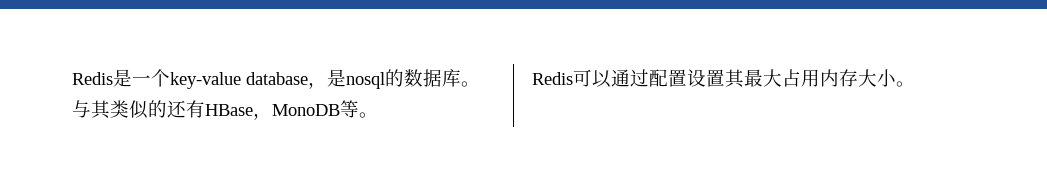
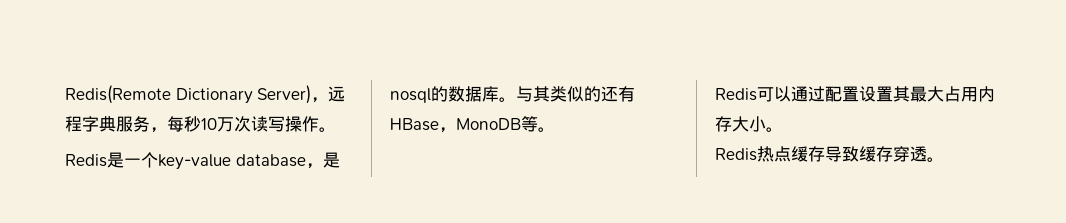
+ Redis(Remote Dictionary Server)，远程字典服务，每秒10万次读写操作。
+ Redis热点缓存导致缓存穿透。

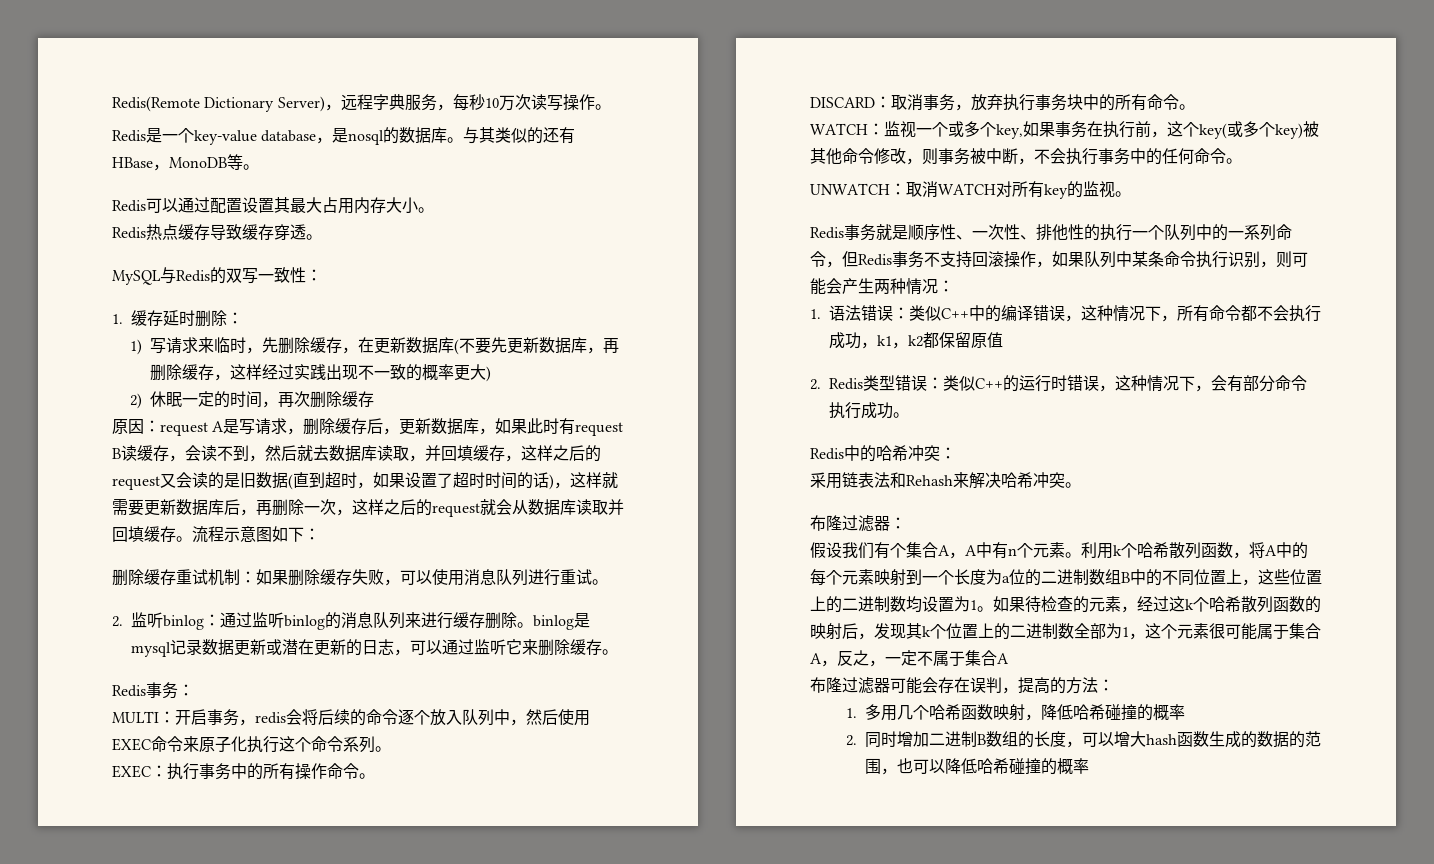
+ MySQL与Redis的双写一致性：
+ 1.缓存延时删除：
+ 1)写请求来临时，先删除缓存，在更新数据库(不要先更新数据库，再删除缓存，这样经过实践出现不一致的概率更大)
+ 2)休眠一定的时间，再次删除缓存
+ 原因：request A是写请求，删除缓存后，更新数据库，如果此时有request B读缓存，会读不到，然后就去数据库读取，并回填缓存，这样之后的request又会读的是旧数据(直到超时，如果设置了超时时间的话)，这样就需要更新数据库后，再删除一次，这样之后的request就会从数据库读取并回填缓存。流程示意图如下：
+ 删除缓存重试机制：如果删除缓存失败，可以使用消息队列进行重试。
+ 2.监听binlog：通过监听binlog的消息队列来进行缓存删除。binlog是mysql记录数据更新或潜在更新的日志，可以通过监听它来删除缓存。
+ Redis事务：
+ MULTI：开启事务，redis会将后续的命令逐个放入队列中，然后使用EXEC命令来原子化执行这个命令系列。
+ EXEC：执行事务中的所有操作命令。
+ DISCARD：取消事务，放弃执行事务块中的所有命令。
+ WATCH：监视一个或多个key,如果事务在执行前，这个key(或多个key)被其他命令修改，则事务被中断，不会执行事务中的任何命令。
+ UNWATCH：取消WATCH对所有key的监视。
+ Redis事务就是顺序性、一次性、排他性的执行一个队列中的一系列命令，但Redis事务不支持回滚操作，如果队列中某条命令执行识别，则可能会产生两种情况：
+ 1.语法错误：类似C++中的编译错误，这种情况下，所有命令都不会执行成功，k1，k2都保留原值
+ 2. Redis类型错误：类似C++的运行时错误，这种情况下，会有部分命令执行成功。
+ Redis中的哈希冲突：
+ 采用链表法和Rehash来解决哈希冲突。
+ 布隆过滤器：
+ 假设我们有个集合A，A中有n个元素。利用k个哈希散列函数，将A中的每个元素映射到一个长度为a位的二进制数组B中的不同位置上，这些位置上的二进制数均设置为1。如果待检查的元素，经过这k个哈希散列函数的映射后，发现其k个位置上的二进制数全部为1，这个元素很可能属于集合A，反之，一定不属于集合A
+ 布隆过滤器可能会存在误判，提高的方法：
+ 1.多用几个哈希函数映射，降低哈希碰撞的概率
+ 2.同时增加二进制B数组的长度，可以增大hash函数生成的数据的范围，也可以降低哈希碰撞的概率

